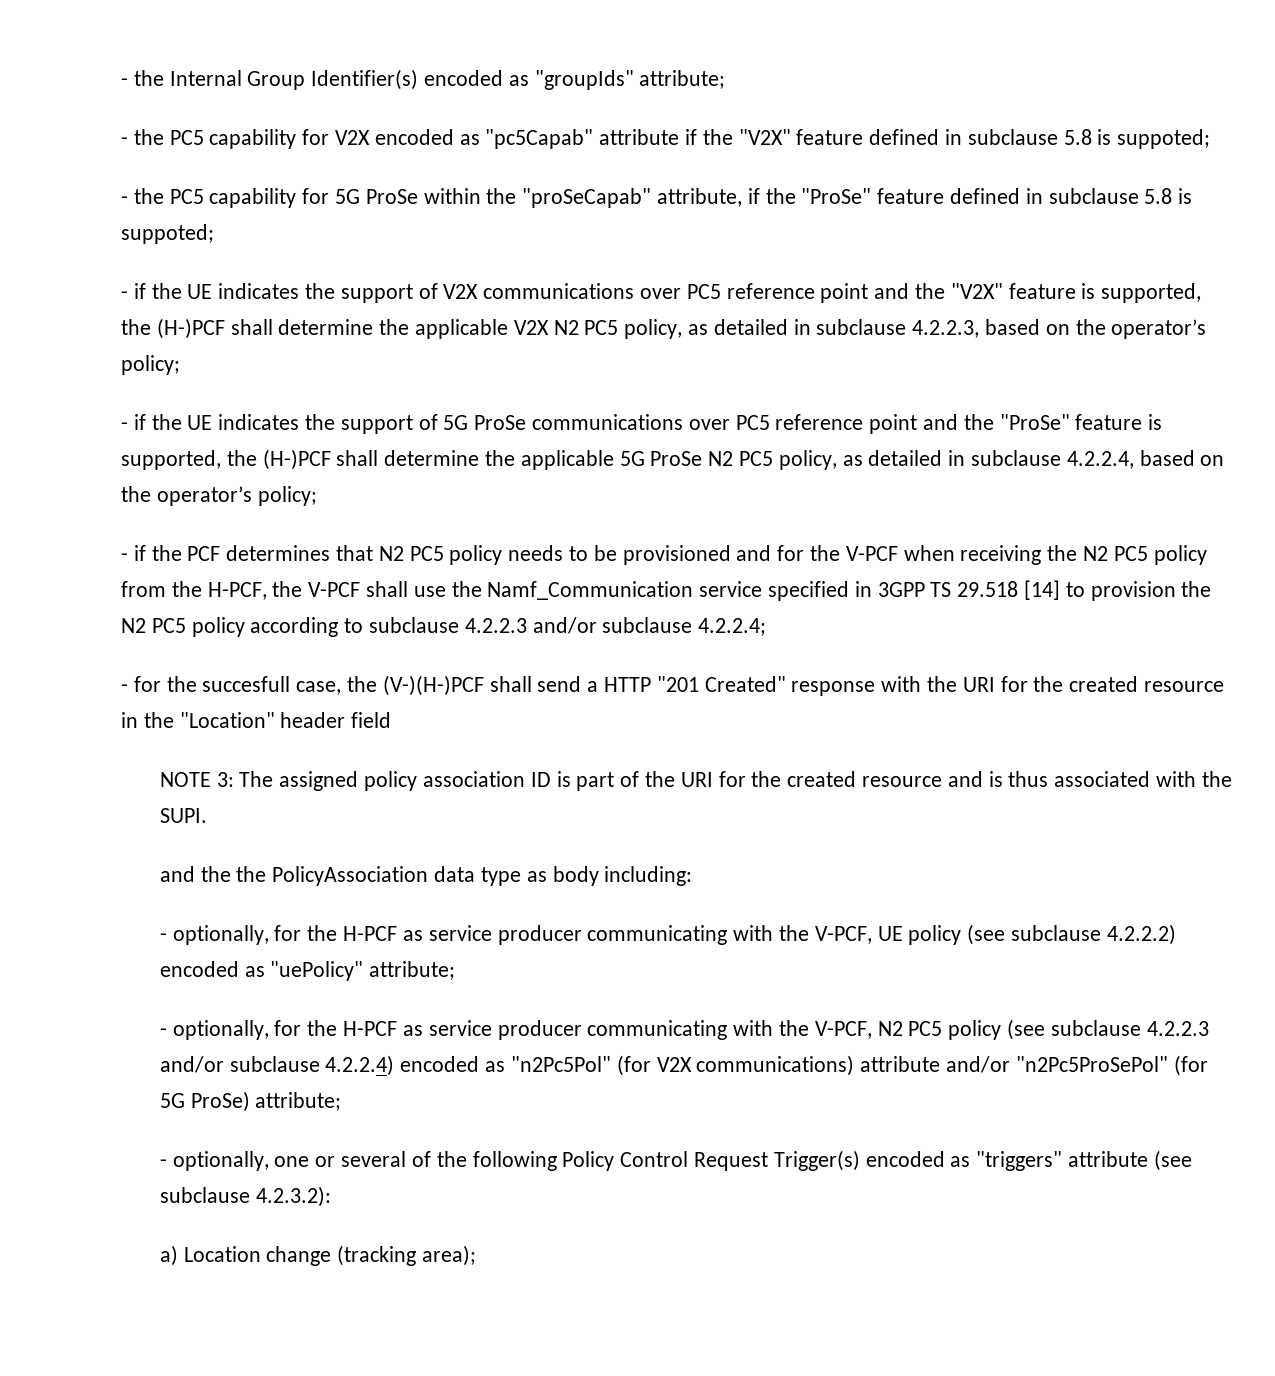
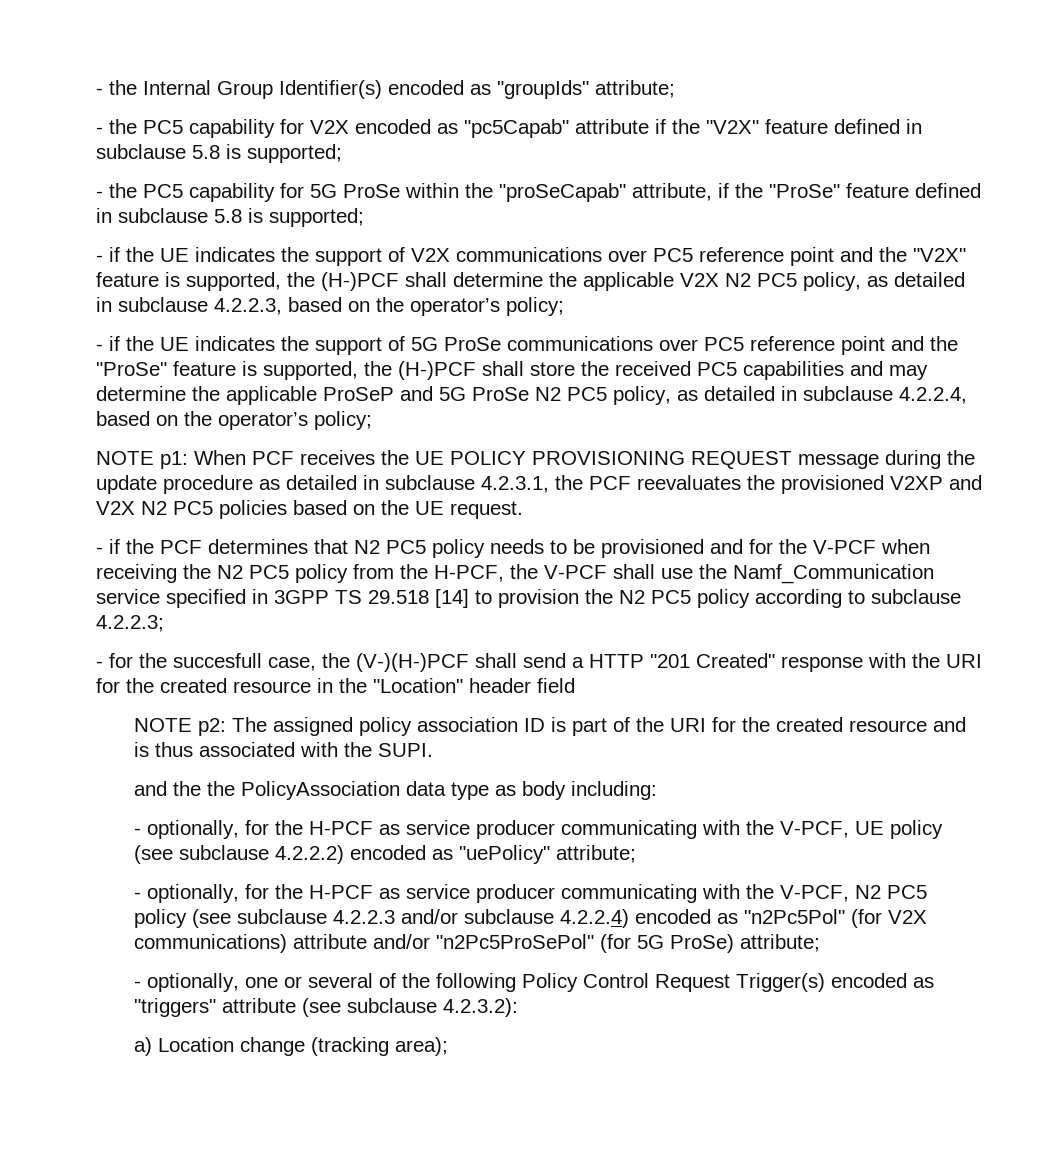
- - the PC5 capability for V2X encoded as "pc5Capab" attribute if the "V2X" feature defined in subclause 5.8 is suppoted;
+ - the PC5 capability for V2X encoded as "pc5Capab" attribute if the "V2X" feature defined in subclause 5.8 is supported;
- - the PC5 capability for 5G ProSe within the "proSeCapab" attribute, if the "ProSe" feature defined in subclause 5.8 is suppoted;
+ - the PC5 capability for 5G ProSe within the "proSeCapab" attribute, if the "ProSe" feature defined in subclause 5.8 is supported;
- - if the UE indicates the support of 5G ProSe communications over PC5 reference point and the "ProSe" feature is supported, the (H-)PCF shall determine the applicable 5G ProSe N2 PC5 policy, as detailed in subclause 4.2.2.4, based on the operator’s policy;
+ - if the UE indicates the support of 5G ProSe communications over PC5 reference point and the "ProSe" feature is supported, the (H-)PCF shall store the received PC5 capabilities and may determine the applicable ProSeP and 5G ProSe N2 PC5 policy, as detailed in subclause 4.2.2.4, based on the operator’s policy;
+ NOTE p1: When PCF receives the UE POLICY PROVISIONING REQUEST message during the update procedure as detailed in subclause 4.2.3.1, the PCF reevaluates the provisioned V2XP and V2X N2 PC5 policies based on the UE request.
- - if the PCF determines that N2 PC5 policy needs to be provisioned and for the V-PCF when receiving the N2 PC5 policy from the H-PCF, the V-PCF shall use the Namf_Communication service specified in 3GPP TS 29.518 [14] to provision the N2 PC5 policy according to subclause 4.2.2.3 and/or subclause 4.2.2.4;
+ - if the PCF determines that N2 PC5 policy needs to be provisioned and for the V-PCF when receiving the N2 PC5 policy from the H-PCF, the V-PCF shall use the Namf_Communication service specified in 3GPP TS 29.518 [14] to provision the N2 PC5 policy according to subclause 4.2.2.3;
- NOTE 3: The assigned policy association ID is part of the URI for the created resource and is thus associated with the SUPI.
+ NOTE p2: The assigned policy association ID is part of the URI for the created resource and is thus associated with the SUPI.

